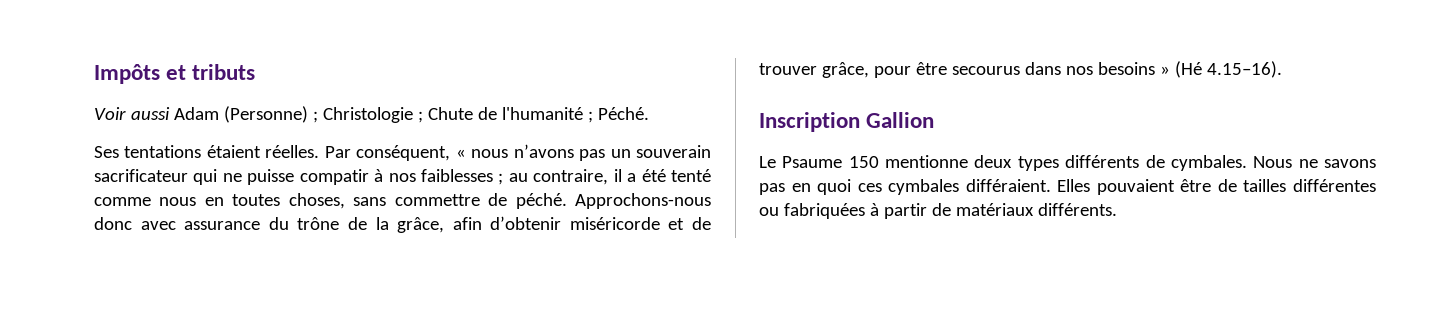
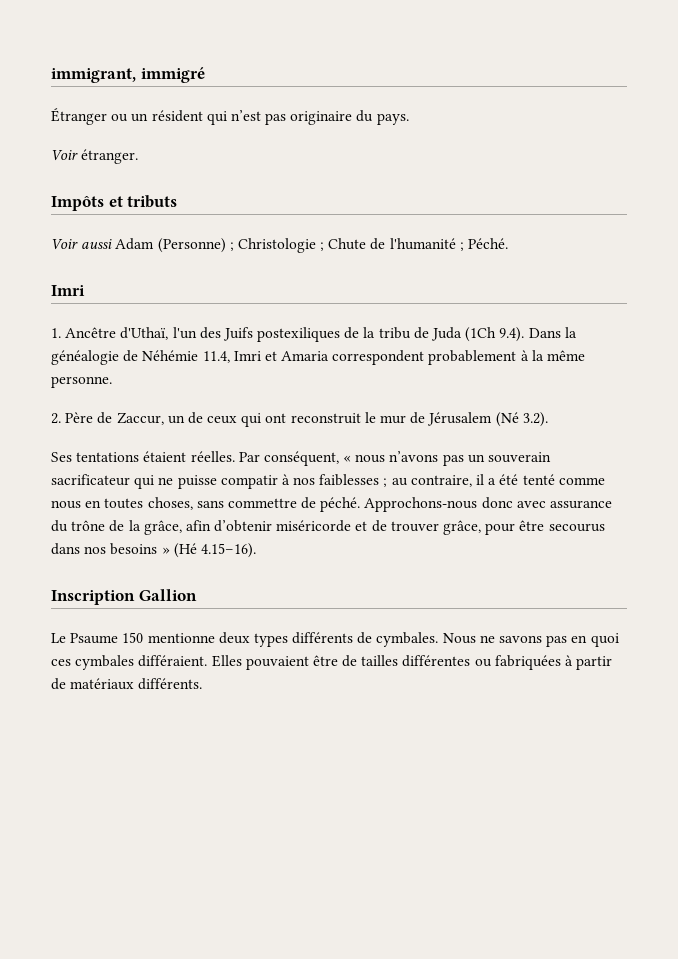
+ immigrant, immigré
+ Étranger ou un résident qui n’est pas originaire du pays.
+ Voir étranger.
  Voir aussi Adam (Personne) ; Christologie ; Chute de l'humanité ; Péché.
+ Imri
+ 1. Ancêtre d'Uthaï, l'un des Juifs postexiliques de la tribu de Juda (1Ch 9.4). Dans la généalogie de Néhémie 11.4, Imri et Amaria correspondent probablement à la même personne.
+ 2. Père de Zaccur, un de ceux qui ont reconstruit le mur de Jérusalem (Né 3.2).

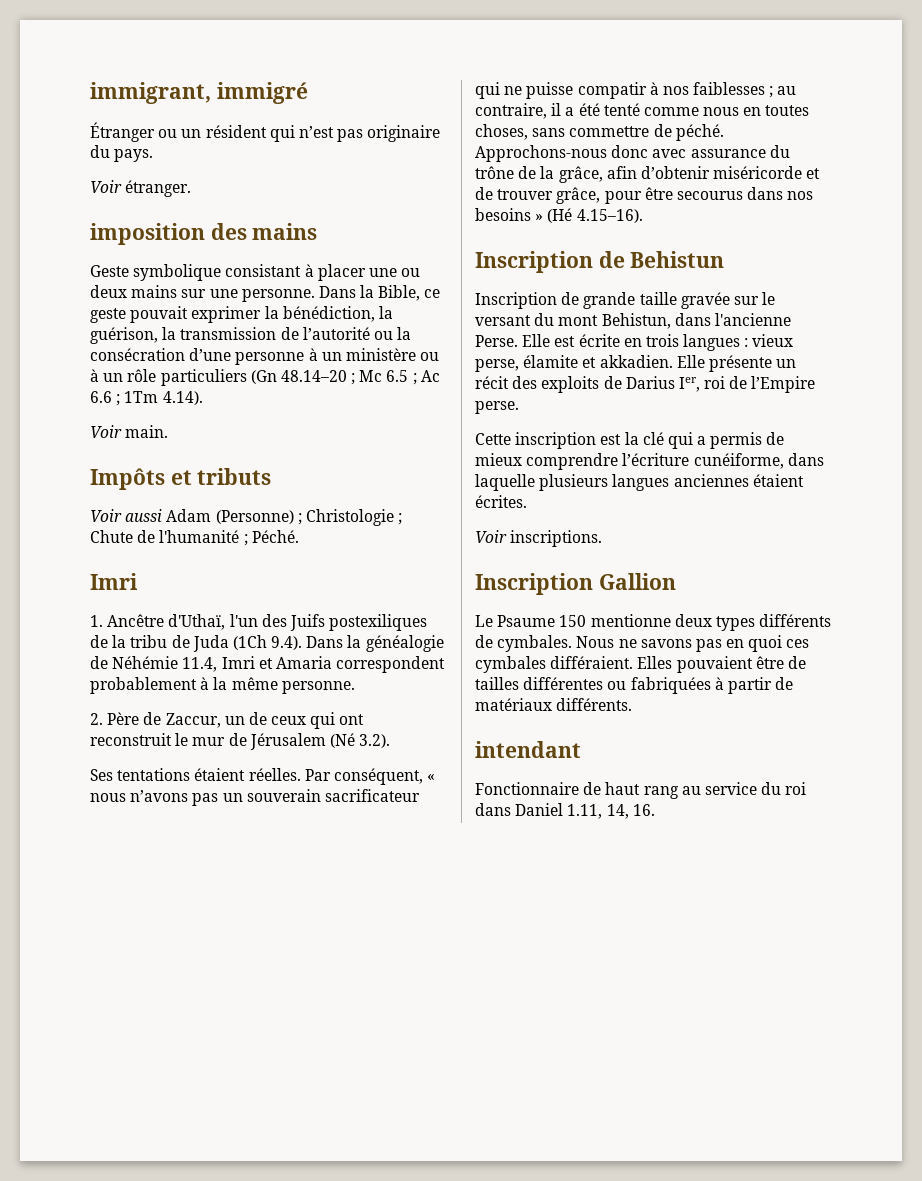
+ imposition des mains
+ Geste symbolique consistant à placer une ou deux mains sur une personne. Dans la Bible, ce geste pouvait exprimer la bénédiction, la guérison, la transmission de l’autorité ou la consécration d’une personne à un ministère ou à un rôle particuliers (Gn 48.14–20 ; Mc 6.5 ; Ac 6.6 ; 1Tm 4.14).
+ Voir main.
+ Inscription de Behistun
+ Inscription de grande taille gravée sur le versant du mont Behistun, dans l'ancienne Perse. Elle est écrite en trois langues : vieux perse, élamite et akkadien. Elle présente un récit des exploits de Darius Ier, roi de l’Empire perse.
+ Cette inscription est la clé qui a permis de mieux comprendre l’écriture cunéiforme, dans laquelle plusieurs langues anciennes étaient écrites.
+ Voir inscriptions.
+ intendant
+ Fonctionnaire de haut rang au service du roi dans Daniel 1.11, 14, 16.

